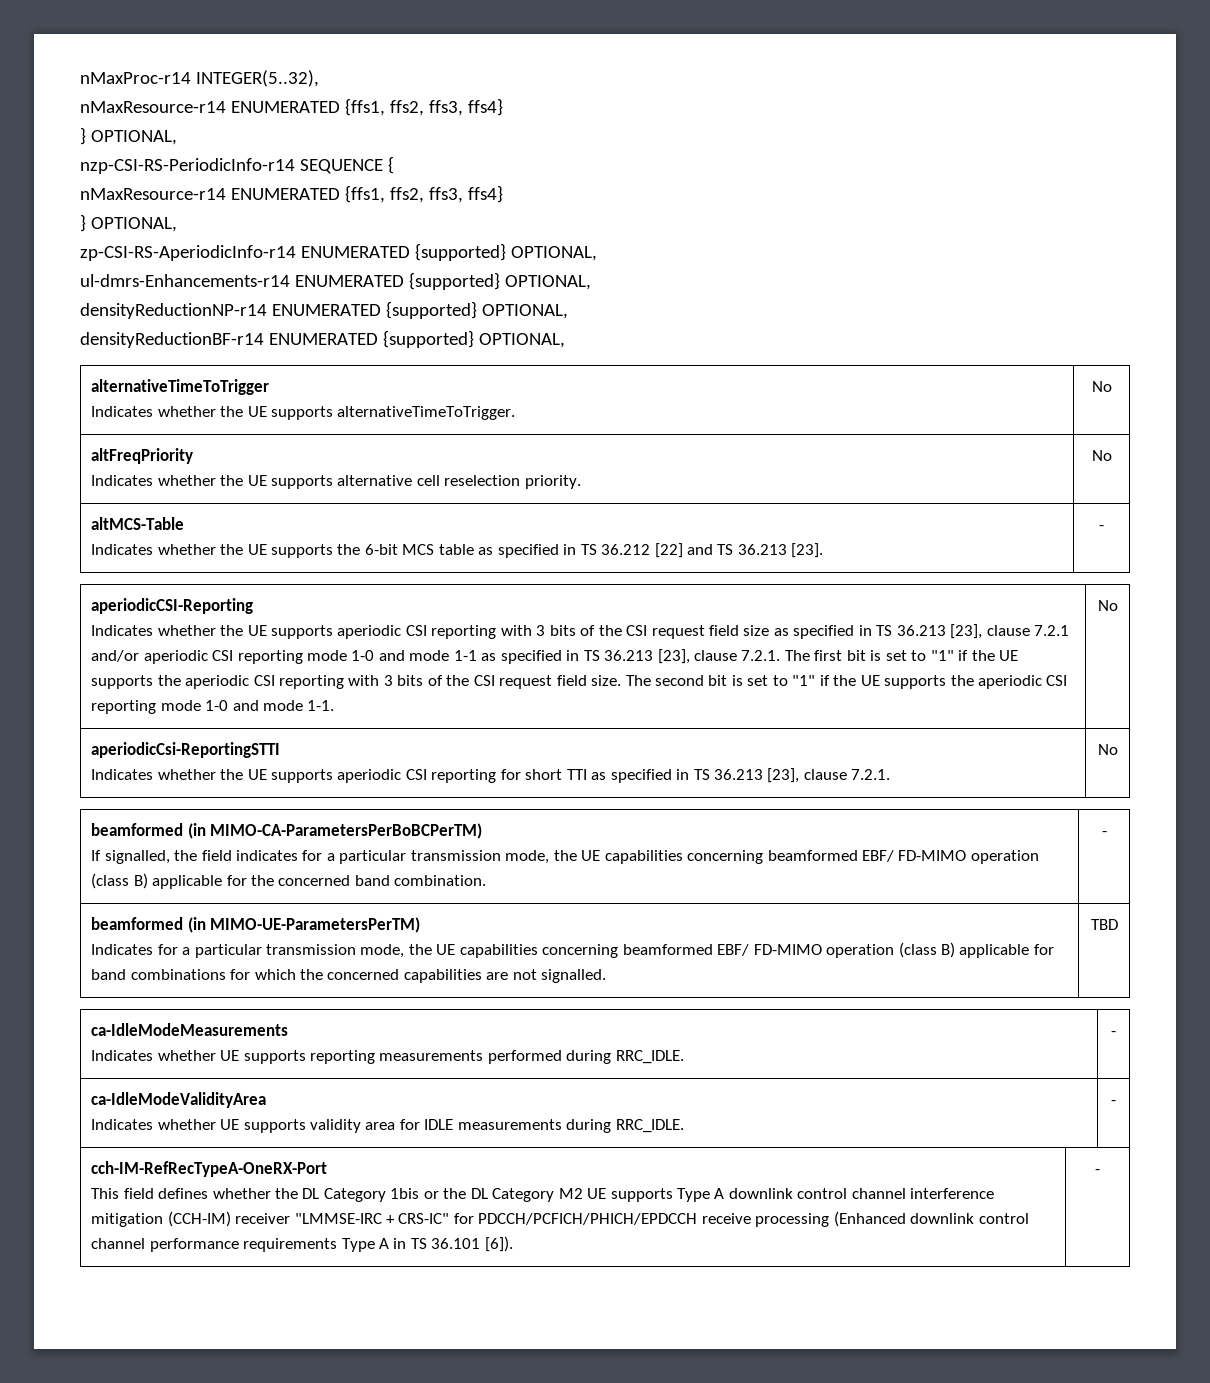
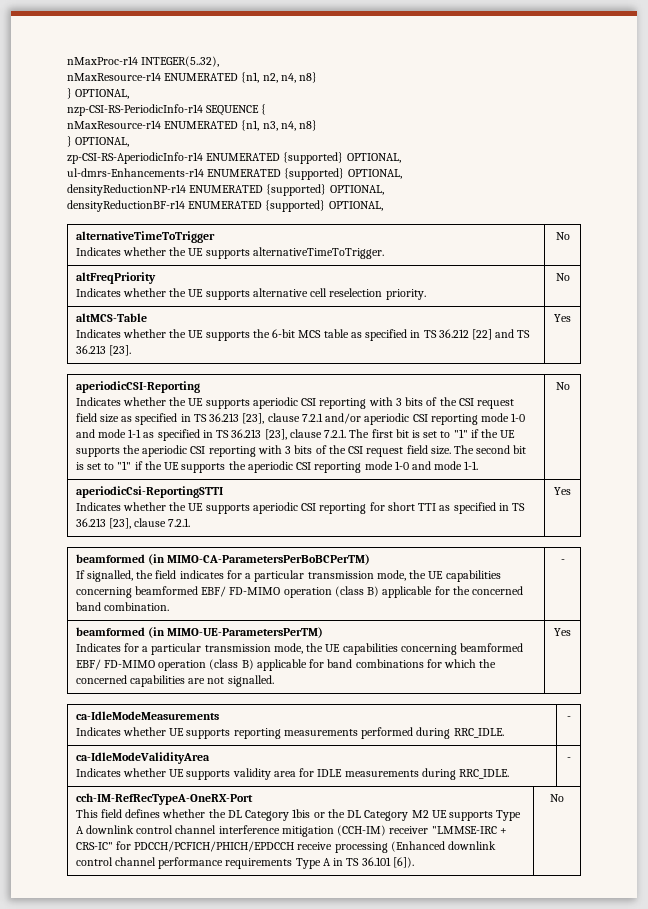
  nMaxProc-r14 INTEGER(5..32),
- nMaxResource-r14 ENUMERATED {ffs1, ffs2, ffs3, ffs4}
+ nMaxResource-r14 ENUMERATED {n1, n2, n4, n8}
  nzp-CSI-RS-PeriodicInfo-r14 SEQUENCE {
- nMaxResource-r14 ENUMERATED {ffs1, ffs2, ffs3, ffs4}
+ nMaxResource-r14 ENUMERATED {n1, n3, n4, n8}
  altMCS-Table
- Indicates whether the UE supports the 6-bit MCS table as specified in TS 36.212 [22] and TS 36.213 [23]. | -
+ Indicates whether the UE supports the 6-bit MCS table as specified in TS 36.212 [22] and TS 36.213 [23]. | Yes
  aperiodicCsi-ReportingSTTI
- Indicates whether the UE supports aperiodic CSI reporting for short TTI as specified in TS 36.213 [23], clause 7.2.1. | No
+ Indicates whether the UE supports aperiodic CSI reporting for short TTI as specified in TS 36.213 [23], clause 7.2.1. | Yes
  beamformed (in MIMO-UE-ParametersPerTM)
- Indicates for a particular transmission mode, the UE capabilities concerning beamformed EBF/ FD-MIMO operation (class B) applicable for band combinations for which the concerned capabilities are not signalled. | TBD
+ Indicates for a particular transmission mode, the UE capabilities concerning beamformed EBF/ FD-MIMO operation (class B) applicable for band combinations for which the concerned capabilities are not signalled. | Yes
- This field defines whether the DL Category 1bis or the DL Category M2 UE supports Type A downlink control channel interference mitigation (CCH-IM) receiver "LMMSE-IRC + CRS-IC" for PDCCH/PCFICH/PHICH/EPDCCH receive processing (Enhanced downlink control channel performance requirements Type A in TS 36.101 [6]). | -
+ This field defines whether the DL Category 1bis or the DL Category M2 UE supports Type A downlink control channel interference mitigation (CCH-IM) receiver "LMMSE-IRC + CRS-IC" for PDCCH/PCFICH/PHICH/EPDCCH receive processing (Enhanced downlink control channel performance requirements Type A in TS 36.101 [6]). | No

